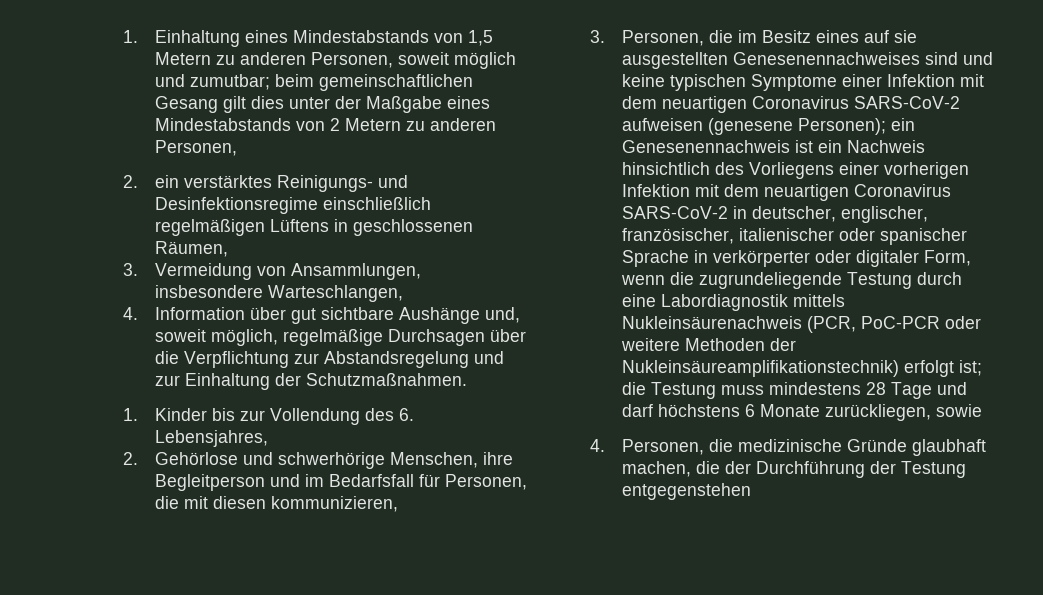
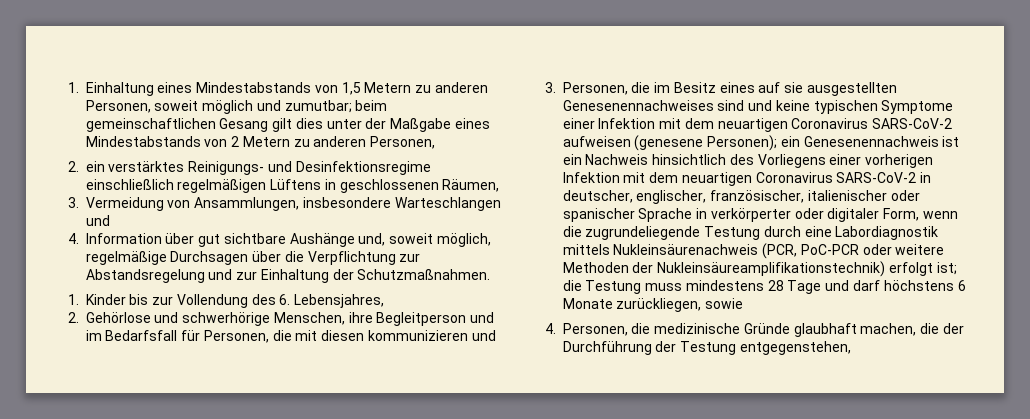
- 3. Vermeidung von Ansammlungen, insbesondere Warteschlangen,
+ 3. Vermeidung von Ansammlungen, insbesondere Warteschlangen und
- 2. Gehörlose und schwerhörige Menschen, ihre Begleitperson und im Bedarfsfall für Personen, die mit diesen kommunizieren,
+ 2. Gehörlose und schwerhörige Menschen, ihre Begleitperson und im Bedarfsfall für Personen, die mit diesen kommunizieren und
- 4. Personen, die medizinische Gründe glaubhaft machen, die der Durchführung der Testung entgegenstehen
+ 4. Personen, die medizinische Gründe glaubhaft machen, die der Durchführung der Testung entgegenstehen,

